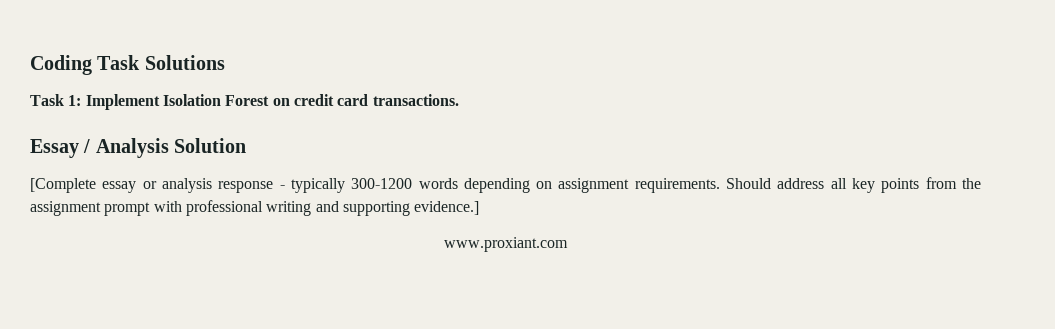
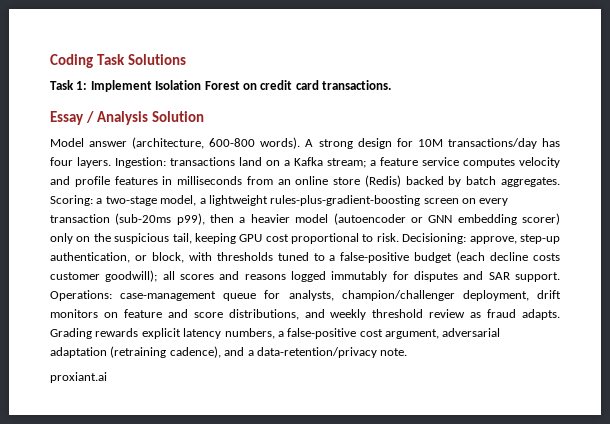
- [Complete essay or analysis response - typically 300-1200 words depending on assignment requirements. Should address all key points from the assignment prompt with professional writing and supporting evidence.]
- www.proxiant.com
+ Model answer (architecture, 600-800 words). A strong design for 10M transactions/day has four layers. Ingestion: transactions land on a Kafka stream; a feature service computes velocity and profile features in milliseconds from an online store (Redis) backed by batch aggregates. Scoring: a two-stage model, a lightweight rules-plus-gradient-boosting screen on every transaction (sub-20ms p99), then a heavier model (autoencoder or GNN embedding scorer) only on the suspicious tail, keeping GPU cost proportional to risk. Decisioning: approve, step-up authentication, or block, with thresholds tuned to a false-positive budget (each decline costs customer goodwill); all scores and reasons logged immutably for disputes and SAR support. Operations: case-management queue for analysts, champion/challenger deployment, drift monitors on feature and score distributions, and weekly threshold review as fraud adapts. Grading rewards explicit latency numbers, a false-positive cost argument, adversarial adaptation (retraining cadence), and a data-retention/privacy note.
+ proxiant.ai

